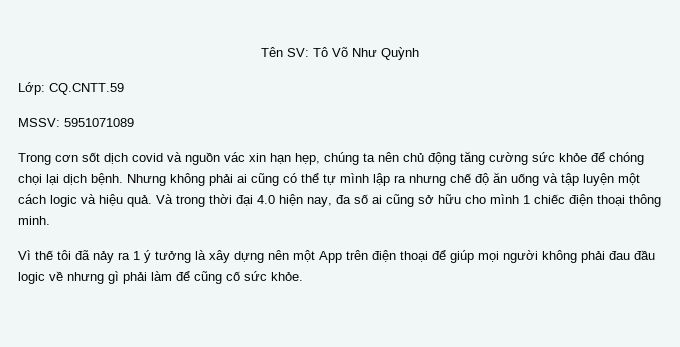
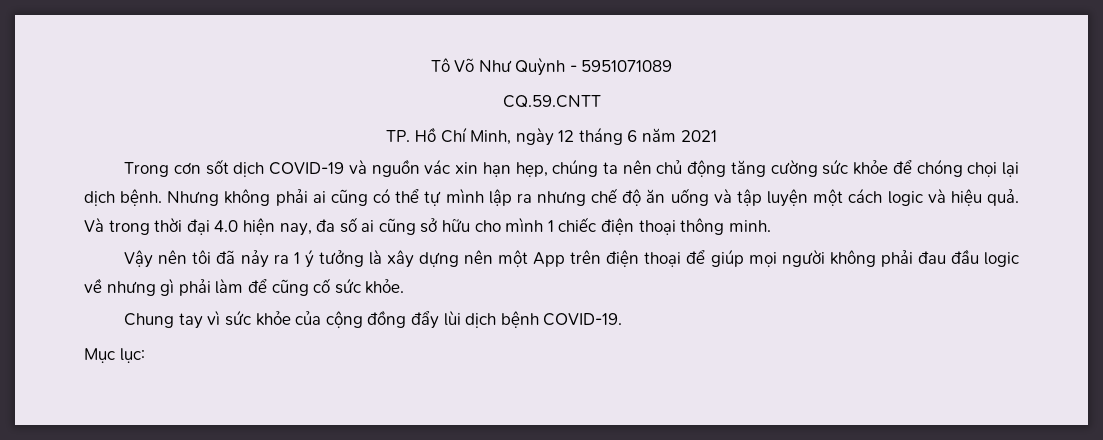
- Tên SV: Tô Võ Như Quỳnh
- Lớp: CQ.CNTT.59
- MSSV: 5951071089
+ Tô Võ Như Quỳnh - 5951071089
+ CQ.59.CNTT
+ TP. Hồ Chí Minh, ngày 12 tháng 6 năm 2021
- Trong cơn sốt dịch covid và nguồn vác xin hạn hẹp, chúng ta nên chủ động tăng cường sức khỏe để chóng chọi lại dịch bệnh.
+ Trong cơn sốt dịch COVID-19 và nguồn vác xin hạn hẹp, chúng ta nên chủ động tăng cường sức khỏe để chóng chọi lại dịch bệnh.
- Vì thế tôi đã nảy ra 1 ý tưởng là xây dựng nên một App trên điện thoại để giúp mọi người không phải đau đầu logic về nhưng gì phải làm để cũng cố sức khỏe.
+ Vậy nên tôi đã nảy ra 1 ý tưởng là xây dựng nên một App trên điện thoại để giúp mọi người không phải đau đầu logic về nhưng gì phải làm để cũng cố sức khỏe.
+ Chung tay vì sức khỏe của cộng đồng đẩy lùi dịch bệnh COVID-19.
+ Mục lục:

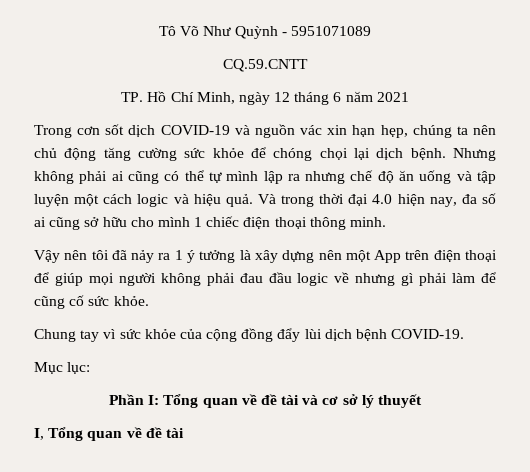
+ Phần I: Tổng quan về đề tài và cơ sở lý thuyết
+ I, Tổng quan về đề tài

